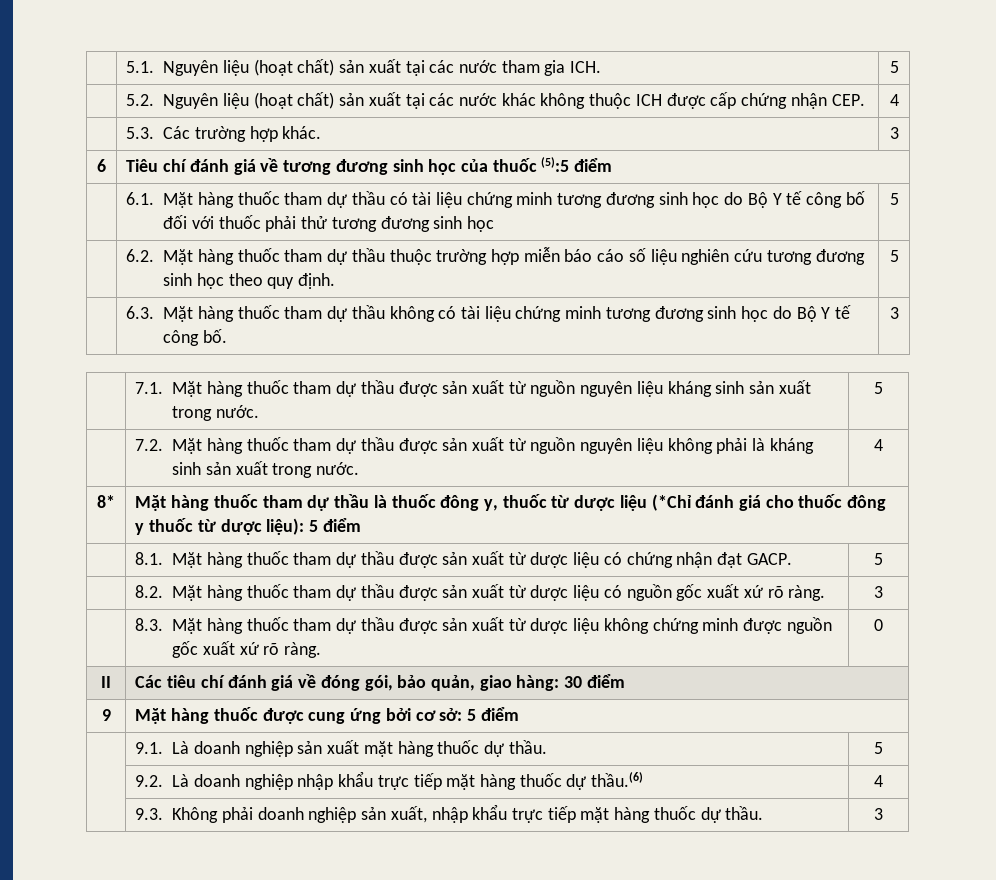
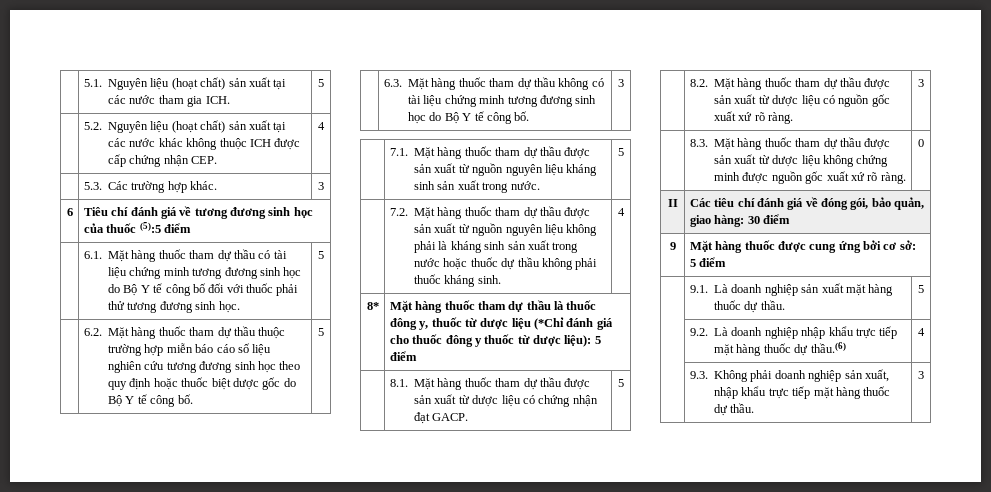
- | 6.1. Mặt hàng thuốc tham dự thầu có tài liệu chứng minh tương đương sinh học do Bộ Y tế công bố đối với thuốc phải thử tương đương sinh học | 5
+ | 6.1. Mặt hàng thuốc tham dự thầu có tài liệu chứng minh tương đương sinh học do Bộ Y tế công bố đối với thuốc phải thử tương đương sinh học. | 5
- | 6.2. Mặt hàng thuốc tham dự thầu thuộc trường hợp miễn báo cáo số liệu nghiên cứu tương đương sinh học theo quy định. | 5
+ | 6.2. Mặt hàng thuốc tham dự thầu thuộc trường hợp miễn báo cáo số liệu nghiên cứu tương đương sinh học theo quy định hoặc thuốc biệt dược gốc do Bộ Y tế công bố. | 5
- | 7.2. Mặt hàng thuốc tham dự thầu được sản xuất từ nguồn nguyên liệu không phải là kháng sinh sản xuất trong nước. | 4
+ | 7.2. Mặt hàng thuốc tham dự thầu được sản xuất từ nguồn nguyên liệu không phải là kháng sinh sản xuất trong nước hoặc thuốc dự thầu không phải thuốc kháng sinh. | 4

